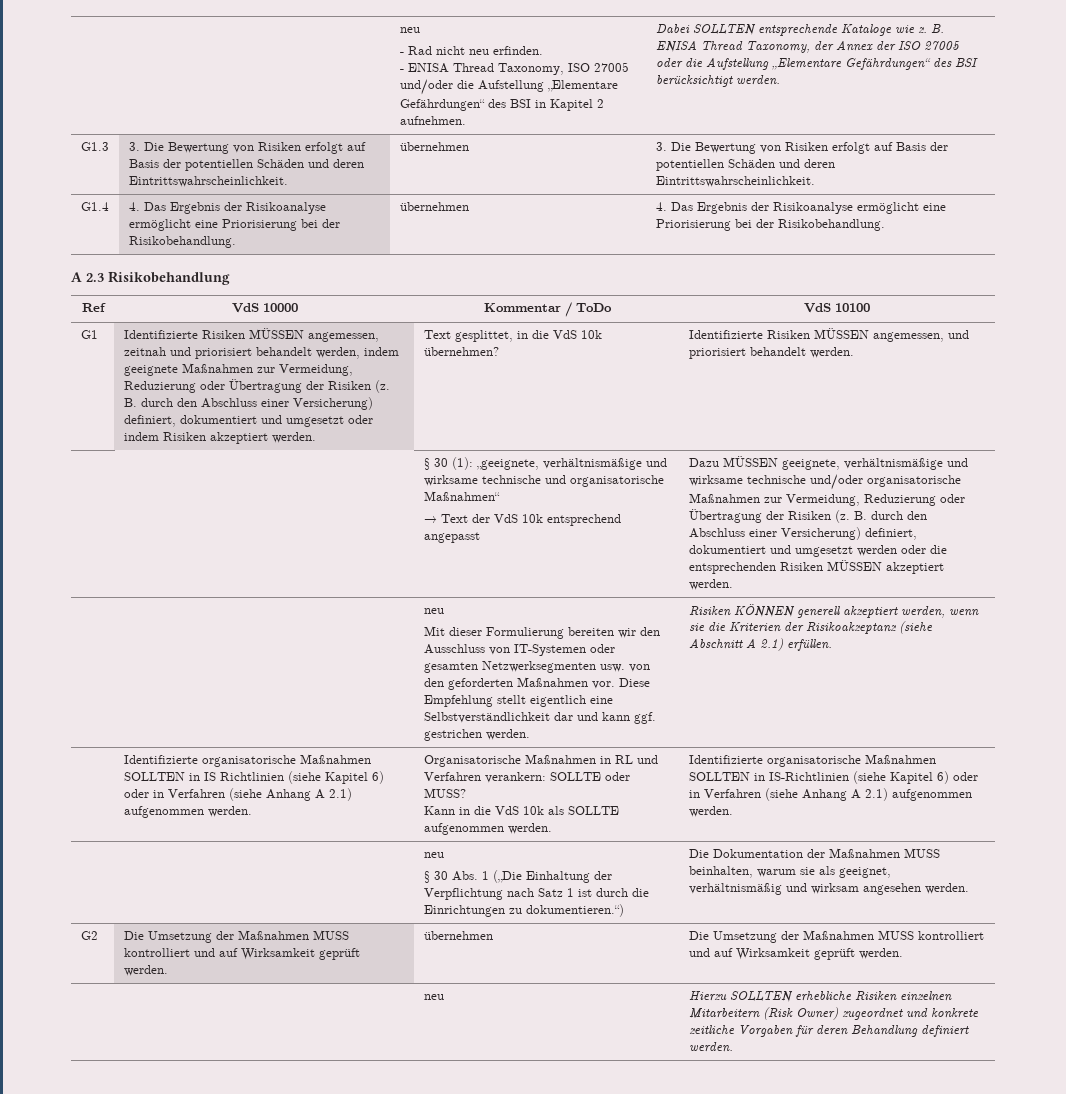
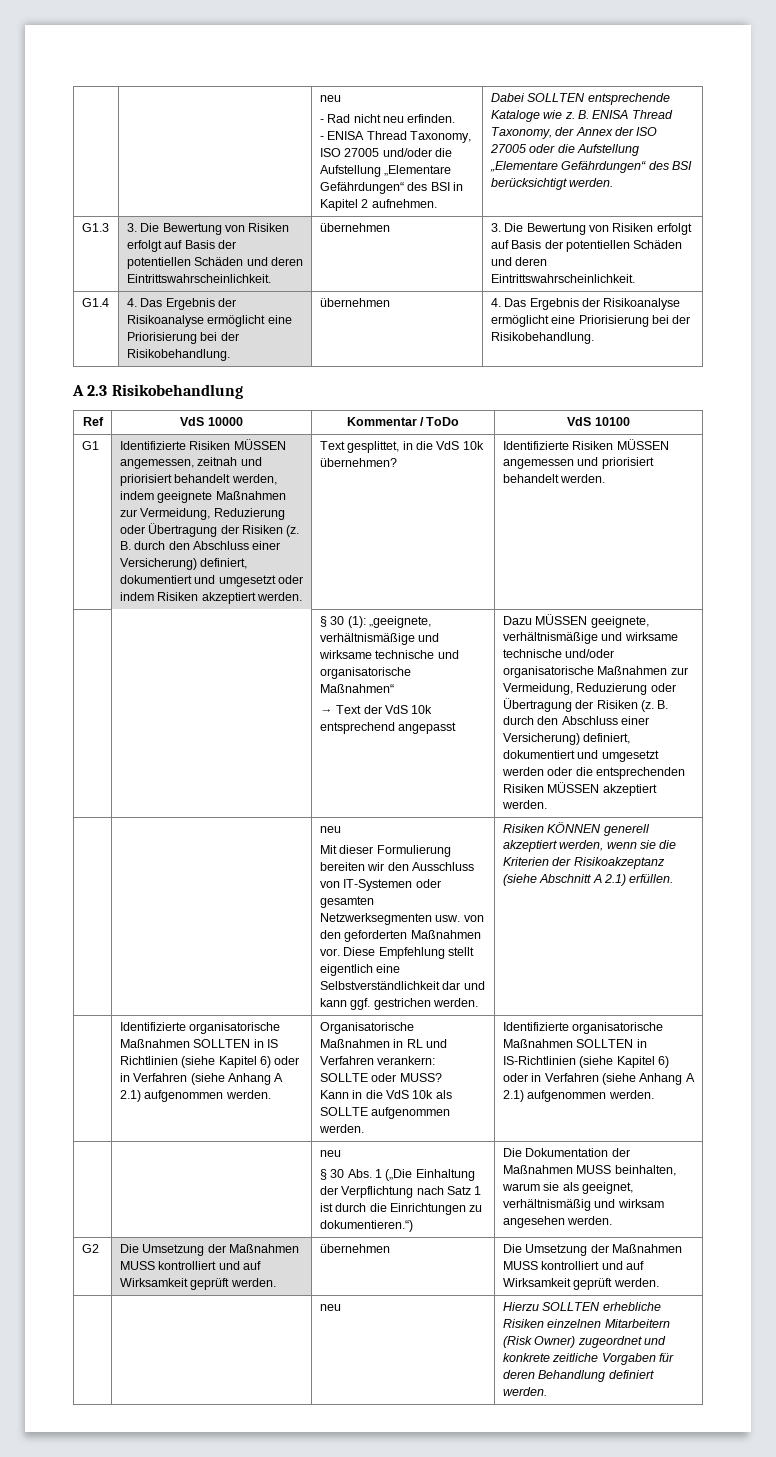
- Identifizierte Risiken MÜSSEN angemessen, und priorisiert behandelt werden.
+ Identifizierte Risiken MÜSSEN angemessen und priorisiert behandelt werden.

